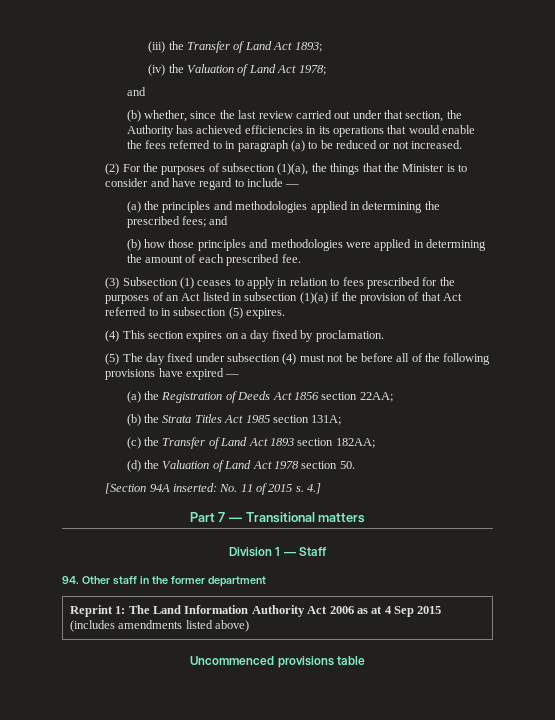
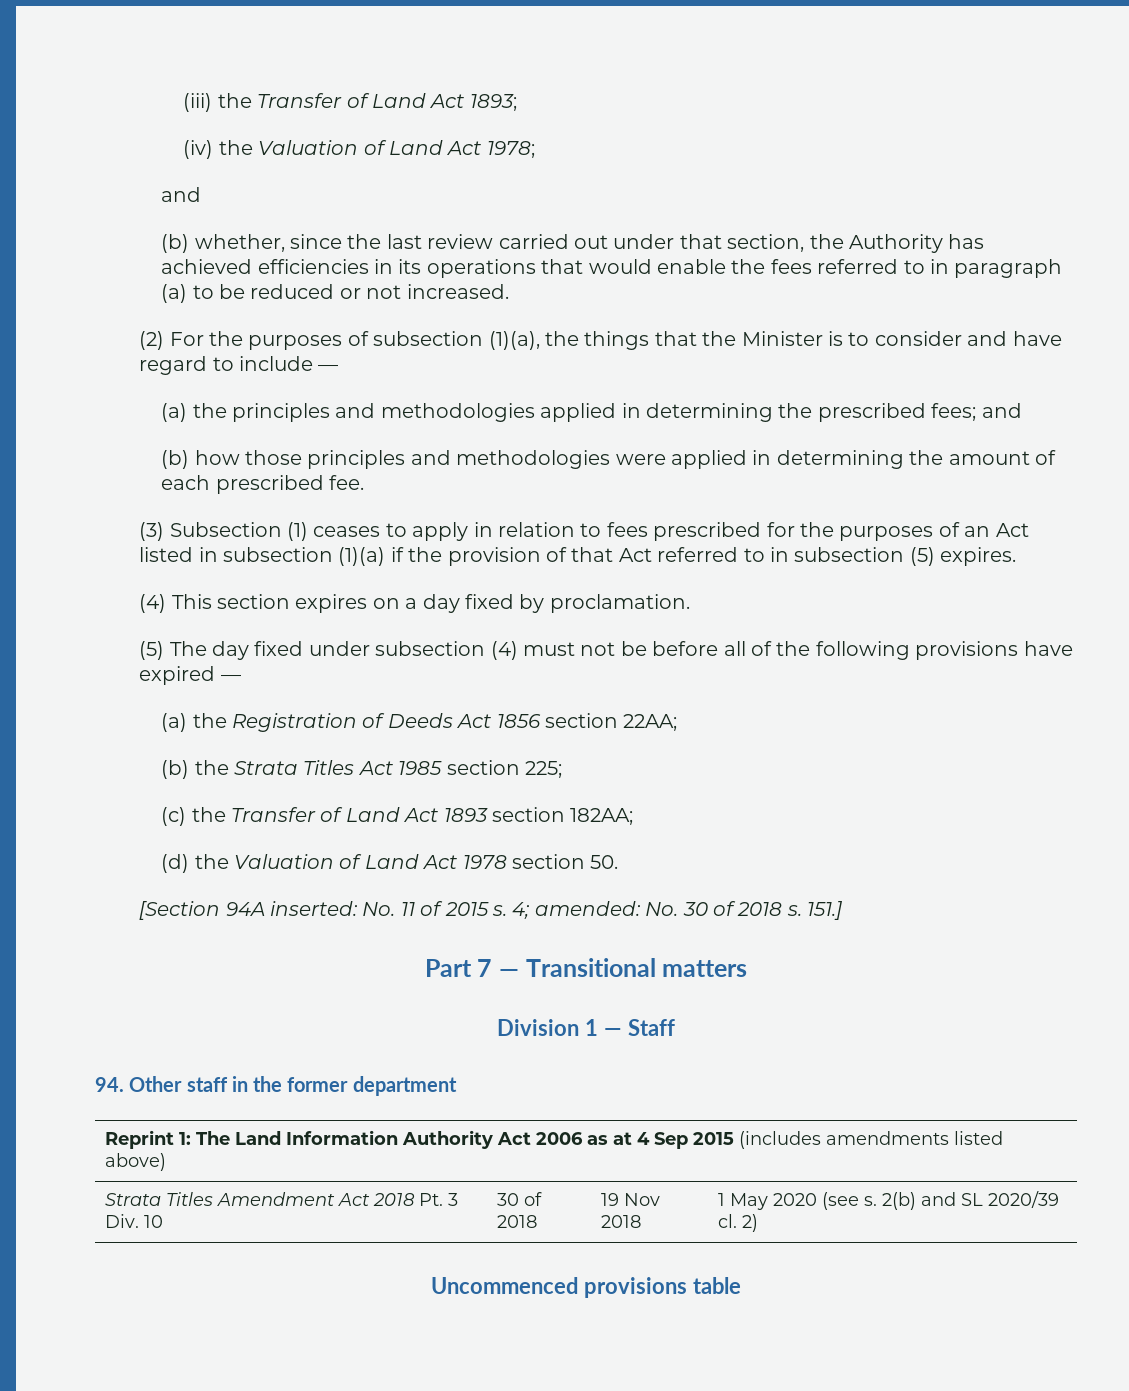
- (b) the Strata Titles Act 1985 section 131A;
+ (b) the Strata Titles Act 1985 section 225;
- 4.]
+ 4; amended: No. 30 of 2018 s. 151.]
+ Strata Titles Amendment Act 2018 Pt. 3 Div. 10 | 30 of 2018 | 19 Nov 2018 | 1 May 2020 (see s. 2(b) and SL 2020/39 cl. 2)

